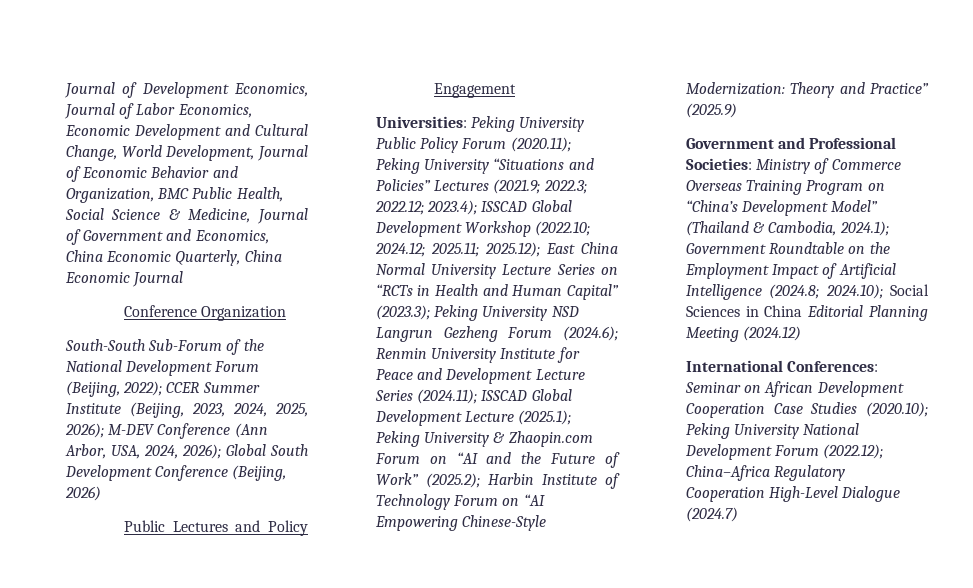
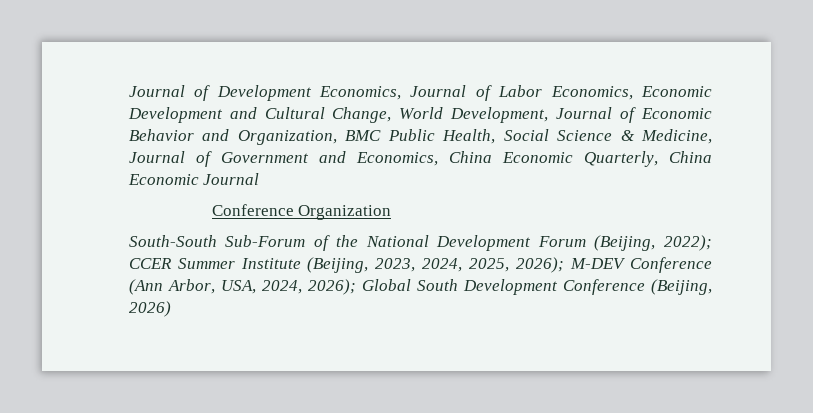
- Public Lectures and Policy Engagement
- Universities: Peking University Public Policy Forum (2020.11); Peking University “Situations and Policies” Lectures (2021.9; 2022.3; 2022.12; 2023.4); ISSCAD Global Development Workshop (2022.10; 2024.12; 2025.11; 2025.12); East China Normal University Lecture Series on “RCTs in Health and Human Capital” (2023.3); Peking University NSD Langrun Gezheng Forum (2024.6); Renmin University Institute for Peace and Development Lecture Series (2024.11); ISSCAD Global Development Lecture (2025.1); Peking University & Zhaopin.com Forum on “AI and the Future of Work” (2025.2); Harbin Institute of Technology Forum on “AI Empowering Chinese-Style Modernization: Theory and Practice” (2025.9)
- Government and Professional Societies: Ministry of Commerce Overseas Training Program on “China’s Development Model” (Thailand & Cambodia, 2024.1); Government Roundtable on the Employment Impact of Artificial Intelligence (2024.8; 2024.10); Social Sciences in China Editorial Planning Meeting (2024.12)
- International Conferences: Seminar on African Development Cooperation Case Studies (2020.10); Peking University National Development Forum (2022.12); China–Africa Regulatory Cooperation High-Level Dialogue (2024.7)

